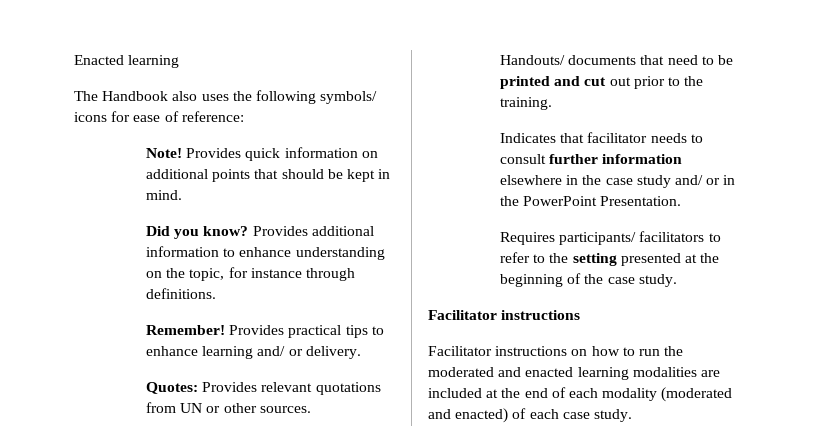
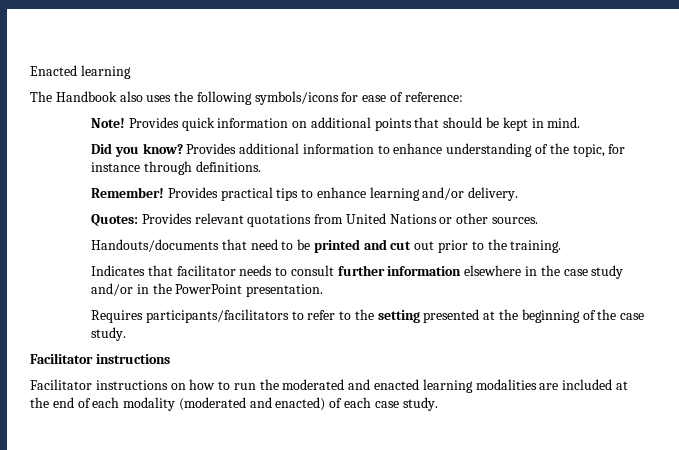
- The Handbook also uses the following symbols/ icons for ease of reference:
+ The Handbook also uses the following symbols/icons for ease of reference:
- Provides additional information to enhance understanding on the topic, for instance through definitions.
+ Provides additional information to enhance understanding of the topic, for instance through definitions.
- Provides practical tips to enhance learning and/ or delivery.
+ Provides practical tips to enhance learning and/or delivery.
- Quotes: Provides relevant quotations from UN or other sources.
+ Quotes: Provides relevant quotations from United Nations or other sources.
- Handouts/ documents that need to be printed and cut out prior to the training.
+ Handouts/documents that need to be printed and cut out prior to the training.
- Indicates that facilitator needs to consult further information elsewhere in the case study and/ or in the PowerPoint Presentation.
+ Indicates that facilitator needs to consult further information elsewhere in the case study and/or in the PowerPoint presentation.
- Requires participants/ facilitators to refer to the setting presented at the beginning of the case study.
+ Requires participants/facilitators to refer to the setting presented at the beginning of the case study.

